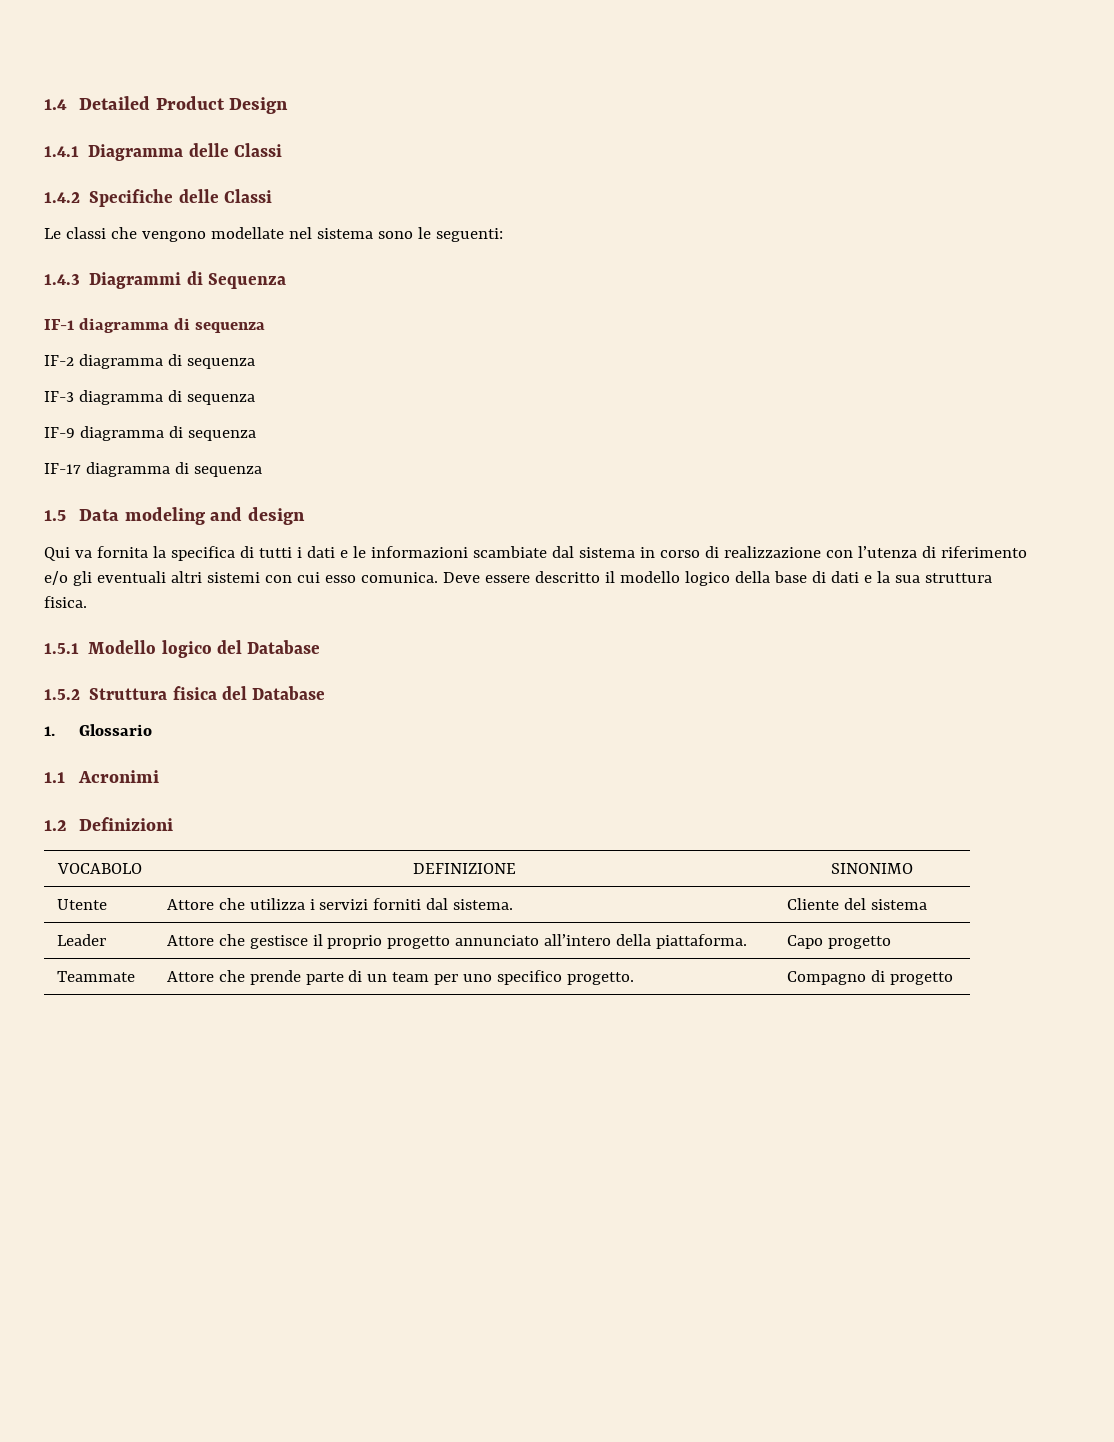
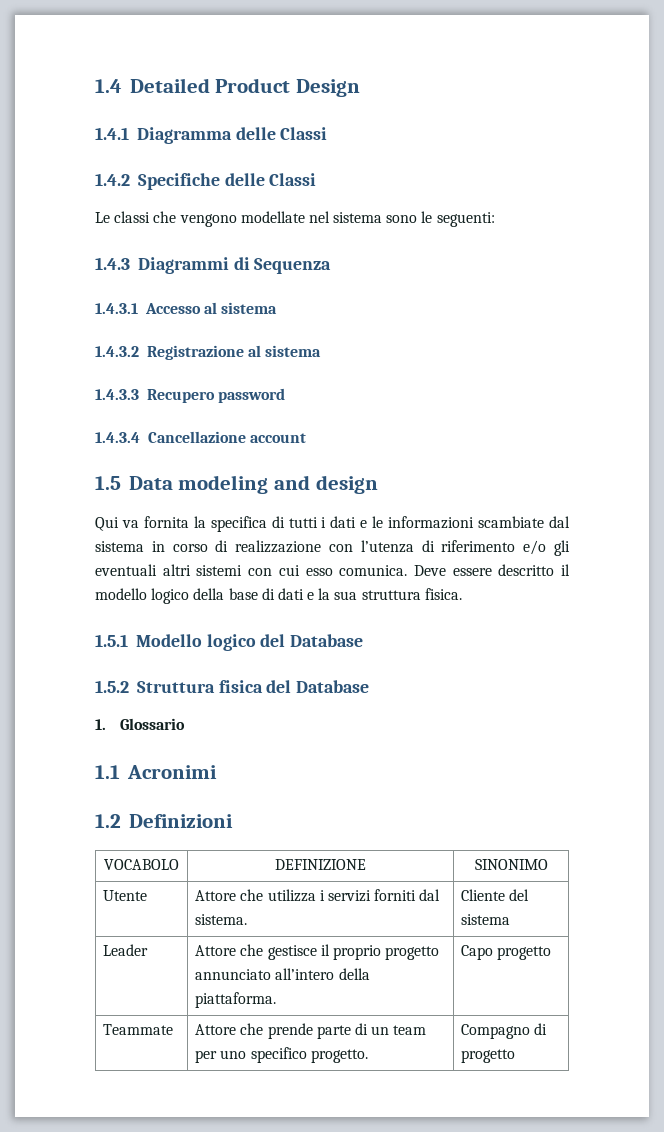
- IF-1 diagramma di sequenza
- IF-2 diagramma di sequenza
- IF-3 diagramma di sequenza
- IF-9 diagramma di sequenza
- IF-17 diagramma di sequenza
+ 1.4.3.1 Accesso al sistema
+ 1.4.3.2 Registrazione al sistema
+ 1.4.3.3 Recupero password
+ 1.4.3.4 Cancellazione account

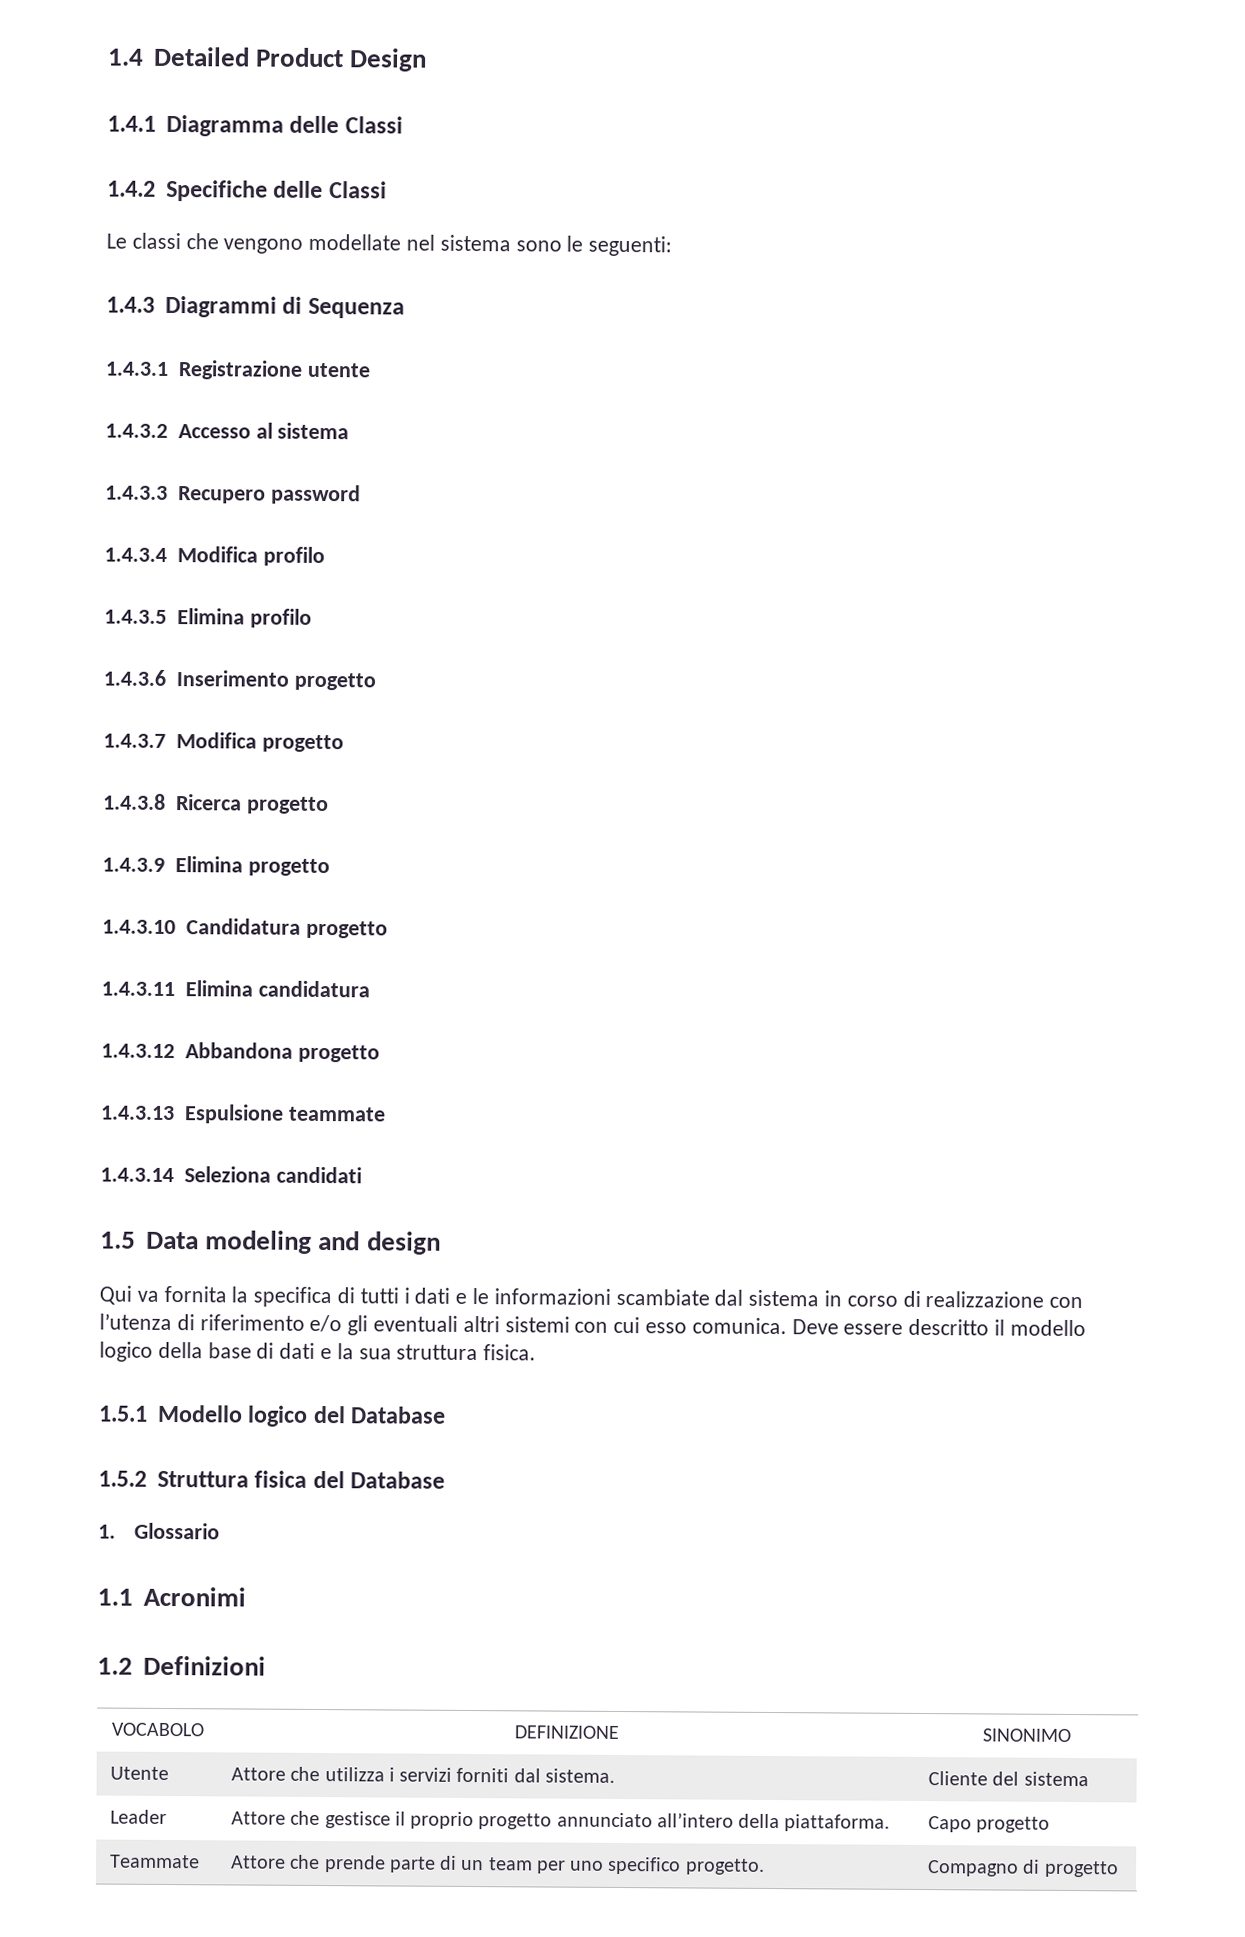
- 1.4.3.1 Accesso al sistema
+ 1.4.3.1 Registrazione utente
- 1.4.3.2 Registrazione al sistema
+ 1.4.3.2 Accesso al sistema
- 1.4.3.4 Cancellazione account
+ 1.4.3.4 Modifica profilo
+ 1.4.3.5 Elimina profilo
+ 1.4.3.6 Inserimento progetto
+ 1.4.3.7 Modifica progetto
+ 1.4.3.8 Ricerca progetto
+ 1.4.3.9 Elimina progetto
+ 1.4.3.10 Candidatura progetto
+ 1.4.3.11 Elimina candidatura
+ 1.4.3.12 Abbandona progetto
+ 1.4.3.13 Espulsione teammate
+ 1.4.3.14 Seleziona candidati

